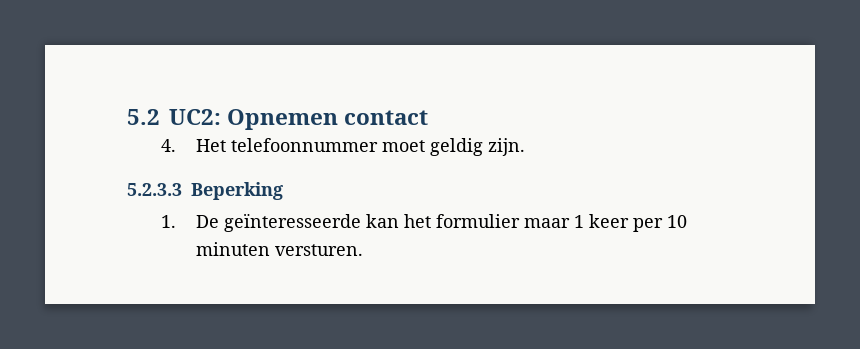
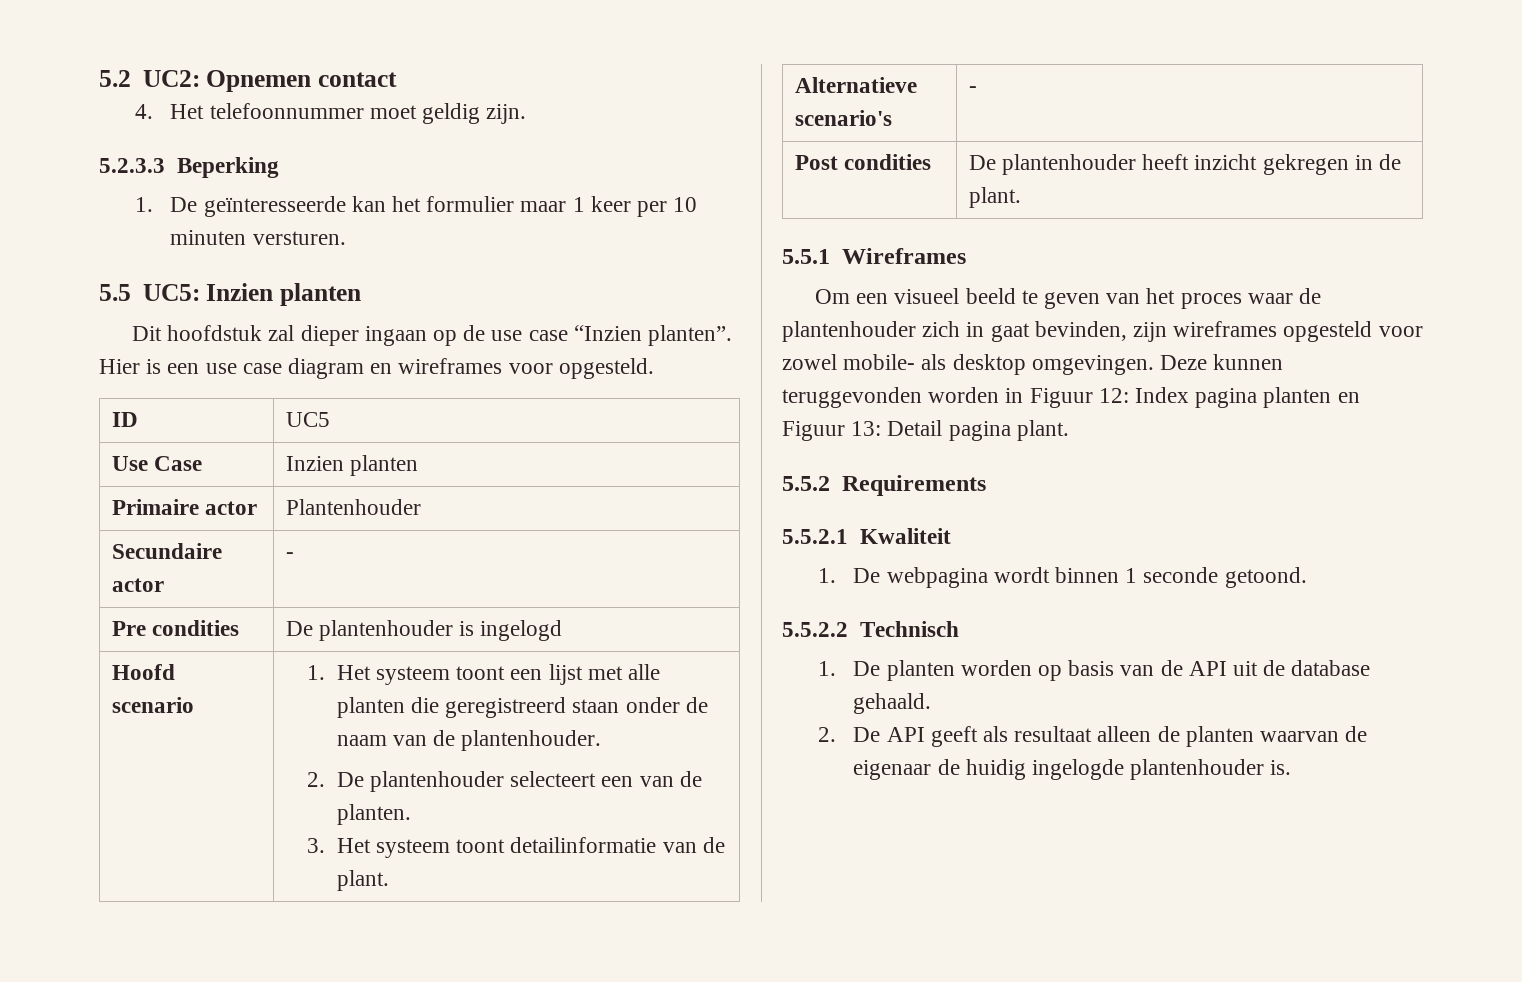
+ 5.5 UC5: Inzien planten
+ Dit hoofdstuk zal dieper ingaan op de use case “Inzien planten”. Hier is een use case diagram en wireframes voor opgesteld.
+ ID | UC5
+ Use Case | Inzien planten
+ Primaire actor | Plantenhouder
+ Secundaire actor | -
+ Pre condities | De plantenhouder is ingelogd
+ Hoofd scenario | 1. Het systeem toont een lijst met alle planten die geregistreerd staan onder de naam van de plantenhouder.
+ 2. De plantenhouder selecteert een van de planten.
+ 3. Het systeem toont detailinformatie van de plant.
+ Alternatieve scenario's | -
+ Post condities | De plantenhouder heeft inzicht gekregen in de plant.
+ 5.5.1 Wireframes
+ Om een visueel beeld te geven van het proces waar de plantenhouder zich in gaat bevinden, zijn wireframes opgesteld voor zowel mobile- als desktop omgevingen. Deze kunnen teruggevonden worden in Figuur 12: Index pagina planten en Figuur 13: Detail pagina plant.
+ 5.5.2 Requirements
+ 5.5.2.1 Kwaliteit
+ 1. De webpagina wordt binnen 1 seconde getoond.
+ 5.5.2.2 Technisch
+ 1. De planten worden op basis van de API uit de database gehaald.
+ 2. De API geeft als resultaat alleen de planten waarvan de eigenaar de huidig ingelogde plantenhouder is.

